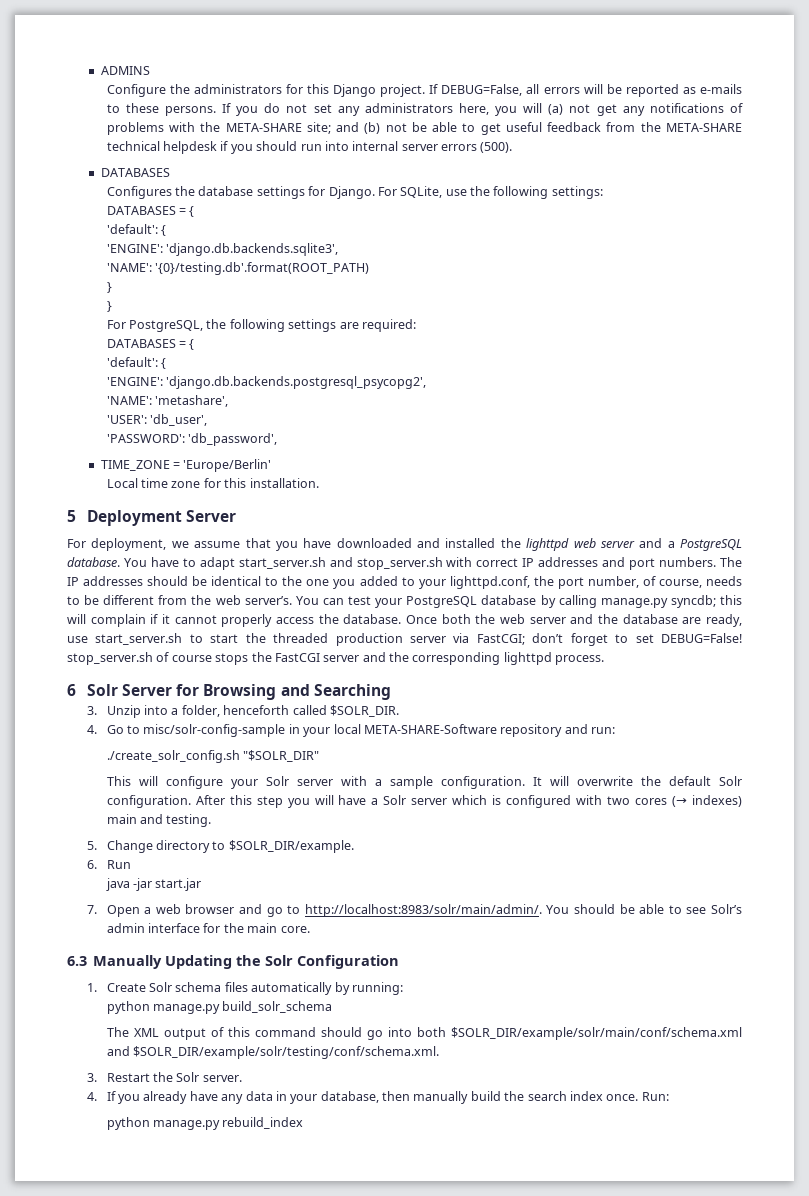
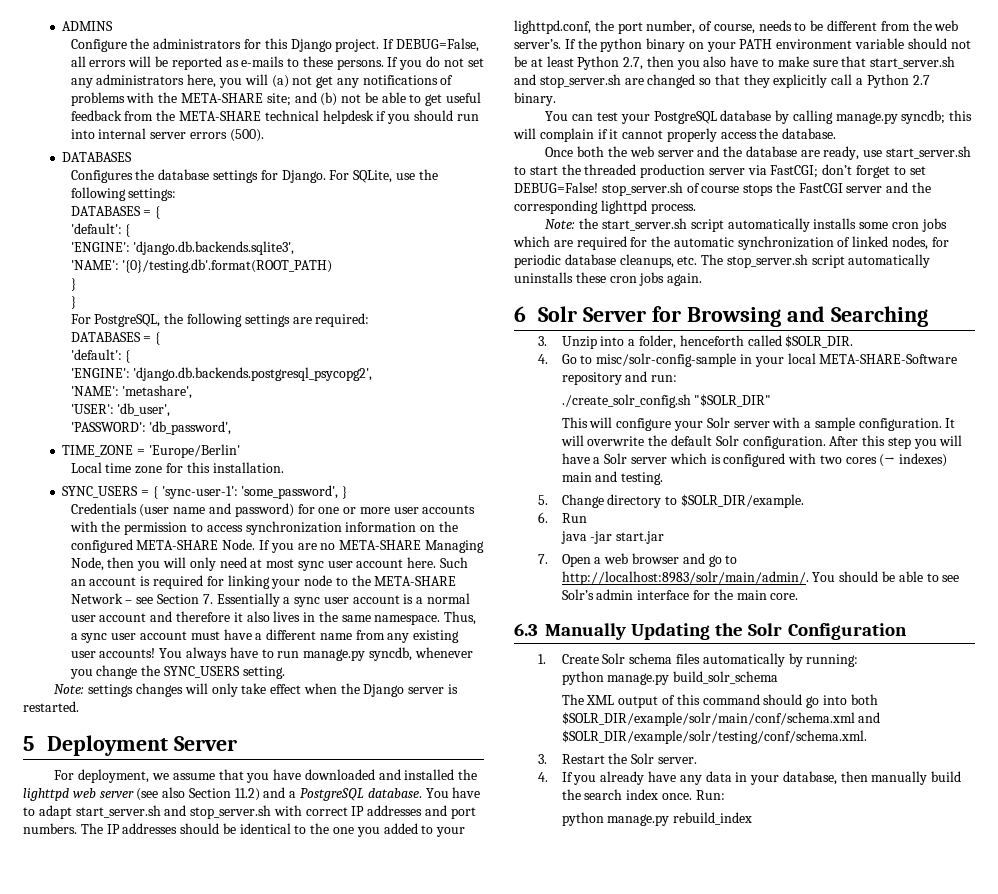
+ SYNC_USERS = { 'sync-user-1': 'some_password', }
+ Credentials (user name and password) for one or more user accounts with the permission to access synchronization information on the configured META-SHARE Node. If you are no META-SHARE Managing Node, then you will only need at most sync user account here. Such an account is required for linking your node to the META-SHARE Network – see Section 7. Essentially a sync user account is a normal user account and therefore it also lives in the same namespace. Thus, a sync user account must have a different name from any existing user accounts! You always have to run manage.py syncdb, whenever you change the SYNC_USERS setting.
+ Note: settings changes will only take effect when the Django server is restarted.
- For deployment, we assume that you have downloaded and installed the lighttpd web server and a PostgreSQL database.
+ For deployment, we assume that you have downloaded and installed the lighttpd web server (see also Section 11.2) and a PostgreSQL database.
- The IP addresses should be identical to the one you added to your lighttpd.conf, the port number, of course, needs to be different from the web server’s. You can test your PostgreSQL database by calling manage.py syncdb; this will complain if it cannot properly access the database. Once both the web server and the database are ready, use start_server.sh to start the threaded production server via FastCGI; don’t forget to set DEBUG=False! stop_server.sh of course stops the FastCGI server and the corresponding lighttpd process.
+ The IP addresses should be identical to the one you added to your lighttpd.conf, the port number, of course, needs to be different from the web server’s. If the python binary on your PATH environment variable should not be at least Python 2.7, then you also have to make sure that start_server.sh and stop_server.sh are changed so that they explicitly call a Python 2.7 binary.
+ You can test your PostgreSQL database by calling manage.py syncdb; this will complain if it cannot properly access the database.
+ Once both the web server and the database are ready, use start_server.sh to start the threaded production server via FastCGI; don’t forget to set DEBUG=False! stop_server.sh of course stops the FastCGI server and the corresponding lighttpd process.
+ Note: the start_server.sh script automatically installs some cron jobs which are required for the automatic synchronization of linked nodes, for periodic database cleanups, etc. The stop_server.sh script automatically uninstalls these cron jobs again.

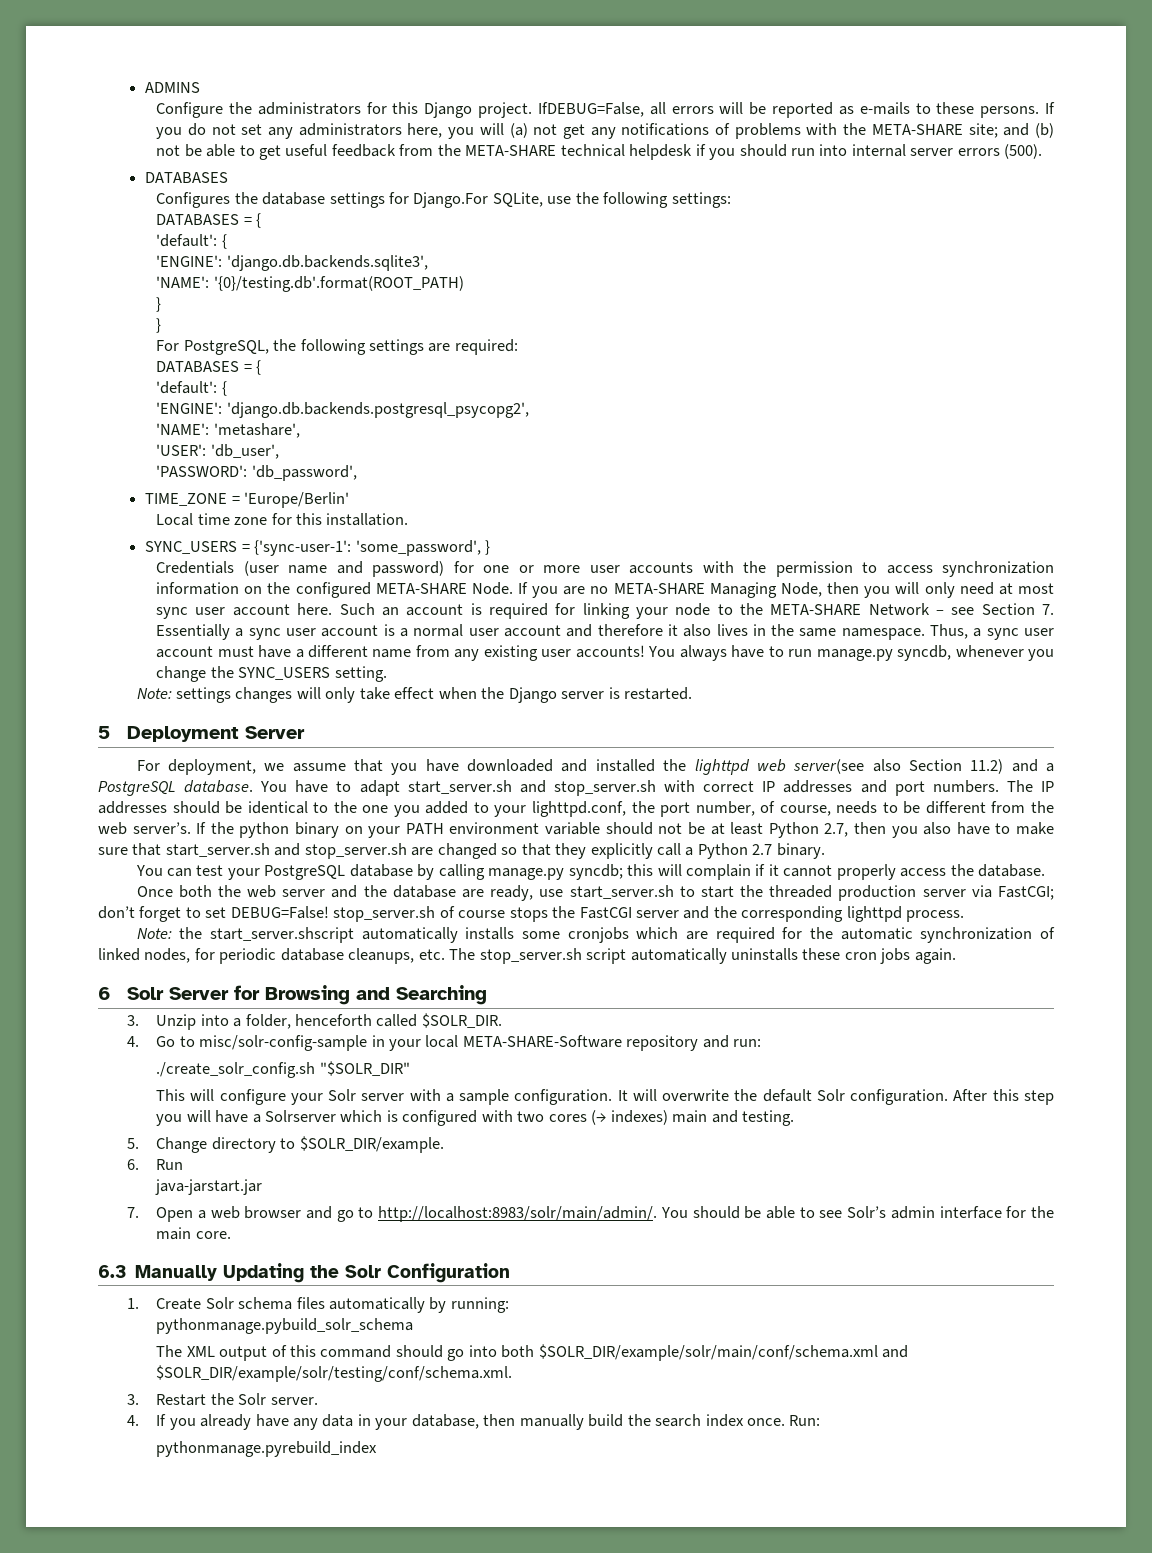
- If DEBUG=False, all errors will be reported as e-mails to these persons.
+ IfDEBUG=False, all errors will be reported as e-mails to these persons.
- Configures the database settings for Django. For SQLite, use the following settings:
+ Configures the database settings for Django.For SQLite, use the following settings:
- SYNC_USERS = { 'sync-user-1': 'some_password', }
+ SYNC_USERS = {'sync-user-1': 'some_password', }
- For deployment, we assume that you have downloaded and installed the lighttpd web server (see also Section 11.2) and a PostgreSQL database.
+ For deployment, we assume that you have downloaded and installed the lighttpd web server(see also Section 11.2) and a PostgreSQL database.
- Note: the start_server.sh script automatically installs some cron jobs which are required for the automatic synchronization of linked nodes, for periodic database cleanups, etc. The stop_server.sh script automatically uninstalls these cron jobs again.
+ Note: the start_server.shscript automatically installs some cronjobs which are required for the automatic synchronization of linked nodes, for periodic database cleanups, etc. The stop_server.sh script automatically uninstalls these cron jobs again.
- After this step you will have a Solr server which is configured with two cores (→ indexes) main and testing.
+ After this step you will have a Solrserver which is configured with two cores (→ indexes) main and testing.
- java -jar start.jar
+ java-jarstart.jar
- python manage.py build_solr_schema
+ pythonmanage.pybuild_solr_schema
- python manage.py rebuild_index
+ pythonmanage.pyrebuild_index

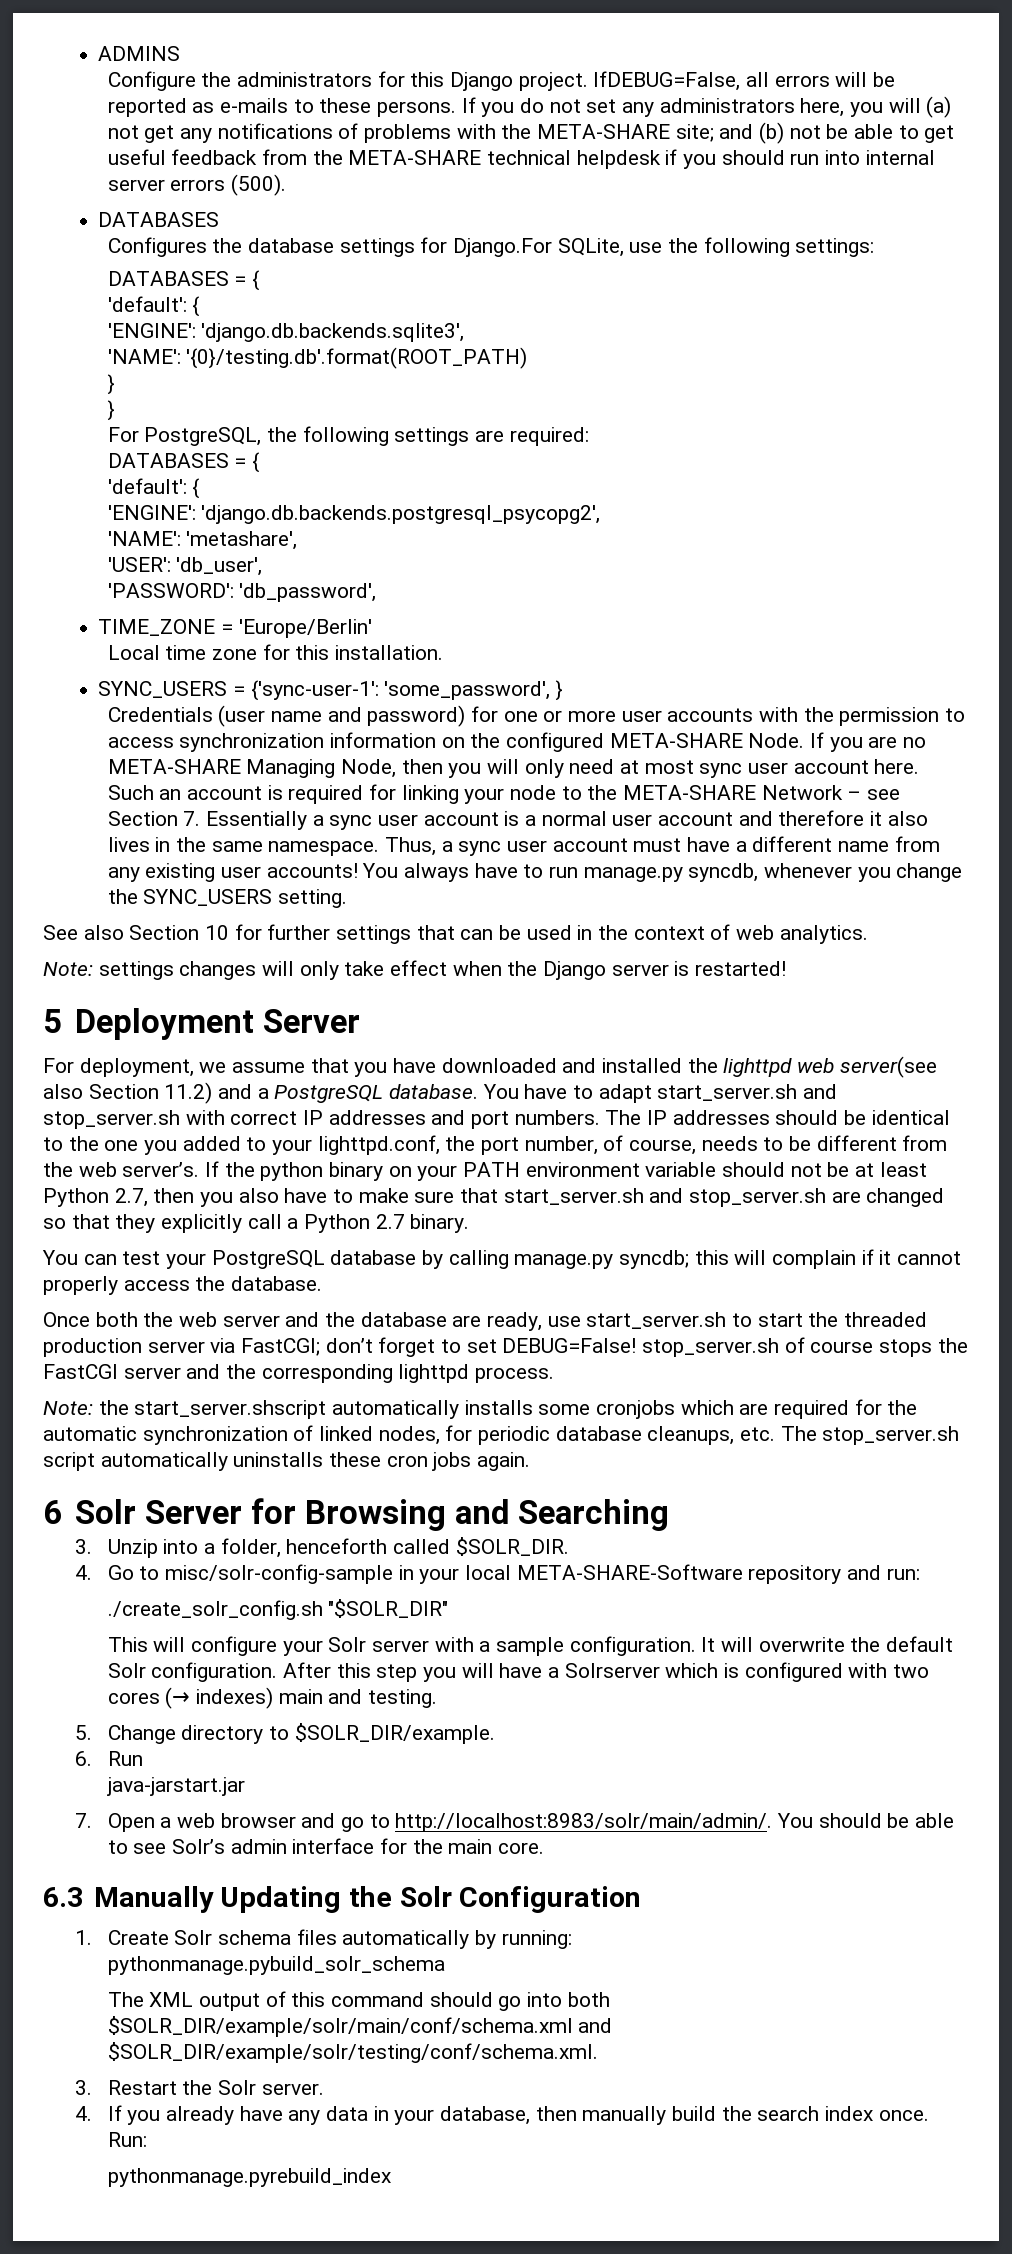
+ See also Section 10 for further settings that can be used in the context of web analytics.
- Note: settings changes will only take effect when the Django server is restarted.
+ Note: settings changes will only take effect when the Django server is restarted!

